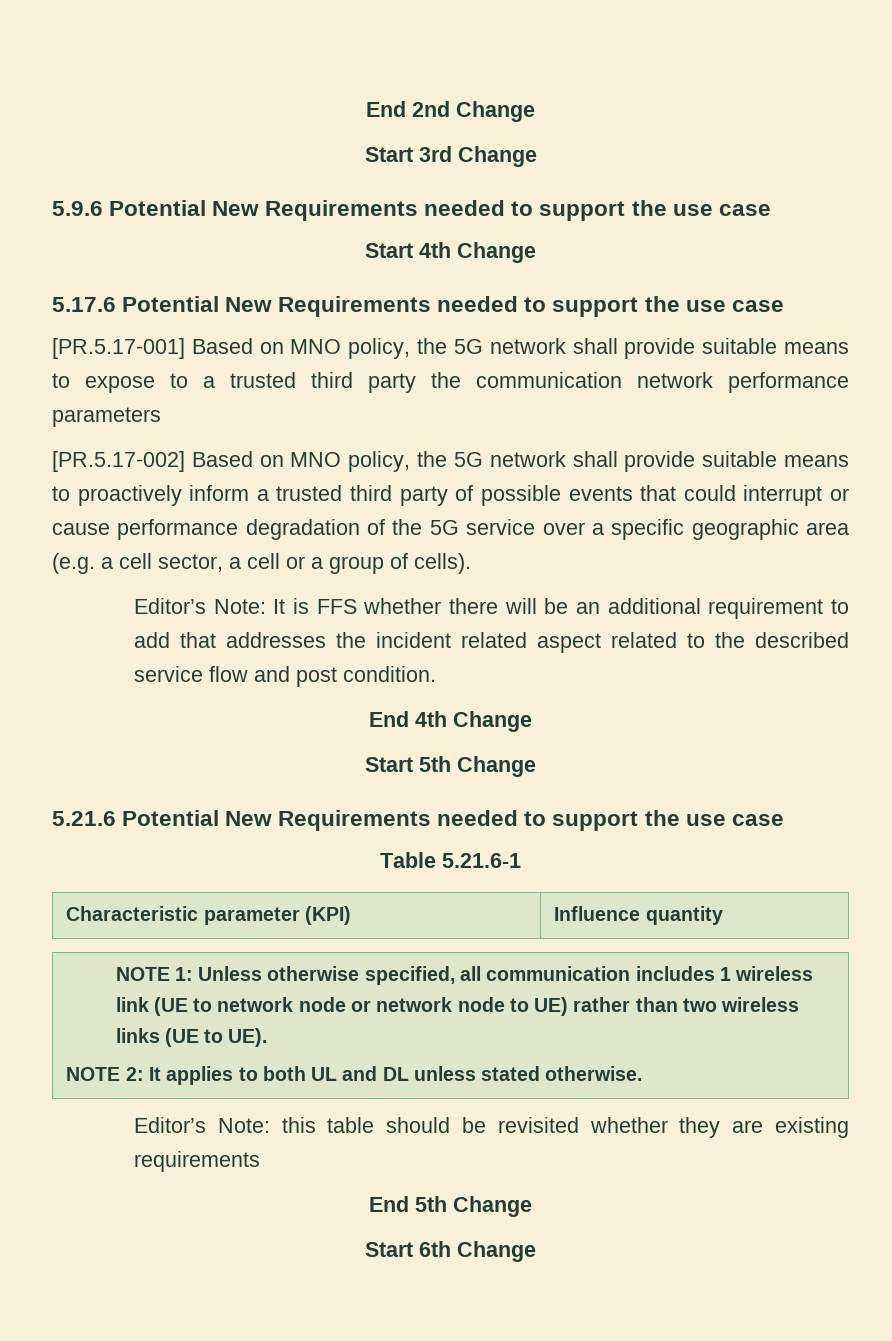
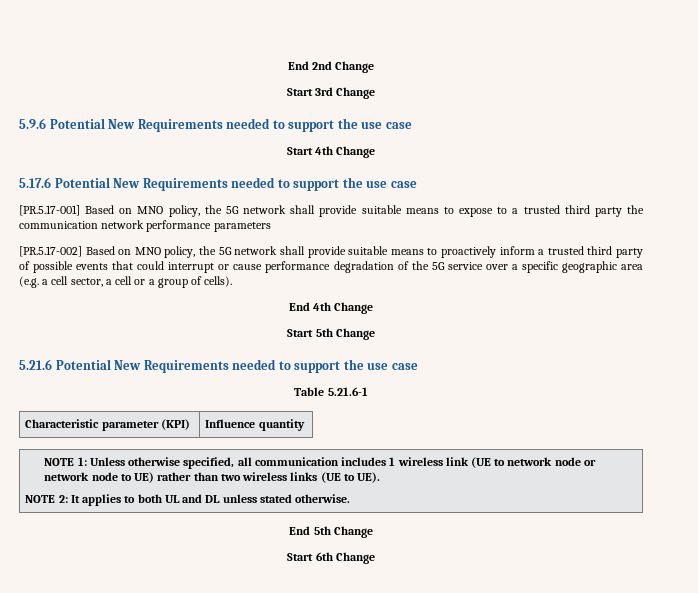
- Editor’s Note: It is FFS whether there will be an additional requirement to add that addresses the incident related aspect related to the described service flow and post condition.
- Editor’s Note: this table should be revisited whether they are existing requirements

